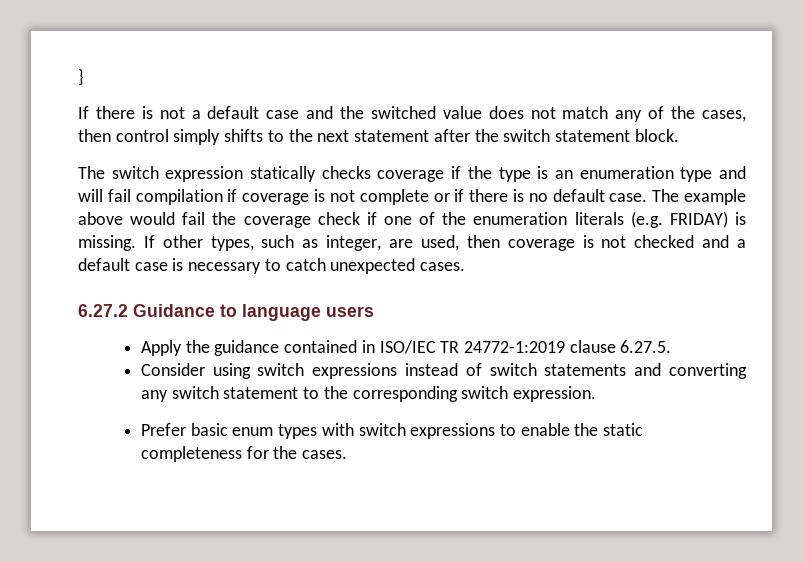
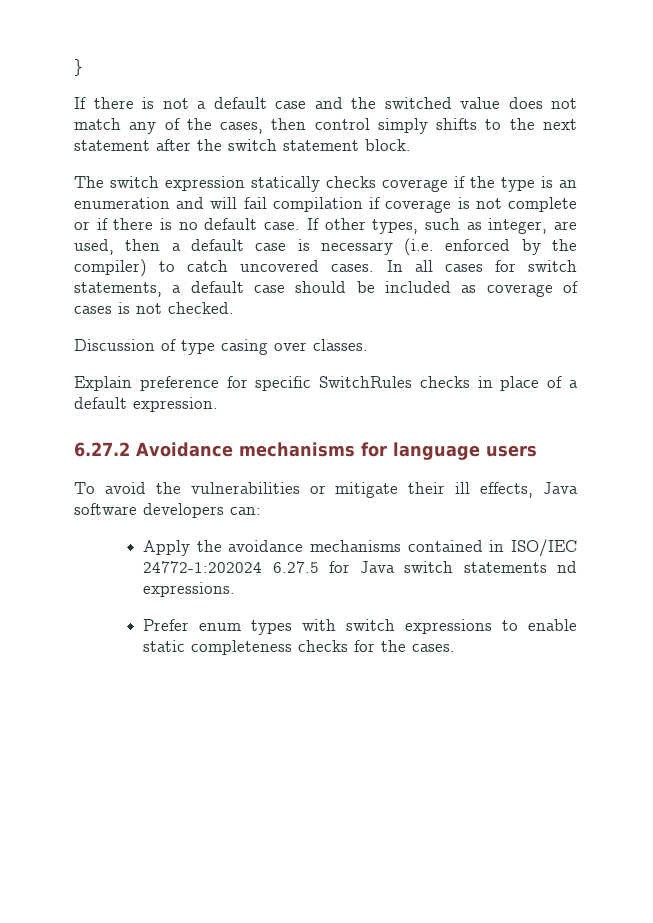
- The switch expression statically checks coverage if the type is an enumeration type and will fail compilation if coverage is not complete or if there is no default case.
+ The switch expression statically checks coverage if the type is an enumeration and will fail compilation if coverage is not complete or if there is no default case.
- The example above would fail the coverage check if one of the enumeration literals (e.g. FRIDAY) is missing.
- If other types, such as integer, are used, then coverage is not checked and a default case is necessary to catch unexpected cases.
- 6.27.2 Guidance to language users
+ If other types, such as integer, are used, then a default case is necessary (i.e. enforced by the compiler) to catch uncovered cases. In all cases for switch statements, a default case should be included as coverage of cases is not checked.
+ Discussion of type casing over classes.
+ Explain preference for specific SwitchRules checks in place of a default expression.
+ 6.27.2 Avoidance mechanisms for language users
+ To avoid the vulnerabilities or mitigate their ill effects, Java software developers can:
- Apply the guidance contained in ISO/IEC TR 24772-1:2019 clause 6.27.5.
- Consider using switch expressions instead of switch statements and converting any switch statement to the corresponding switch expression.
+ Apply the avoidance mechanisms contained in ISO/IEC 24772-1:202024 6.27.5 for Java switch statements nd expressions.
- Prefer basic enum types with switch expressions to enable the static completeness for the cases.
+ Prefer enum types with switch expressions to enable static completeness checks for the cases.

